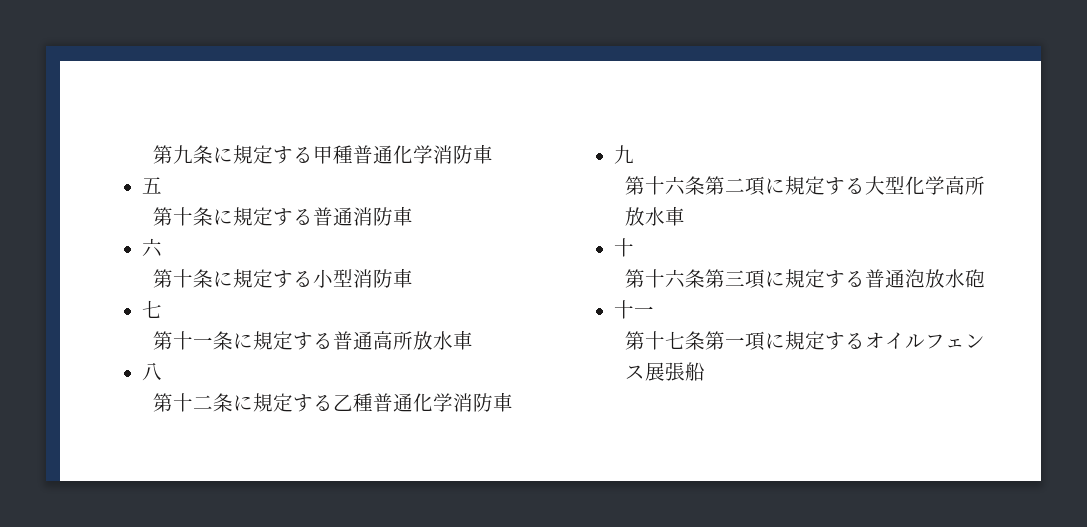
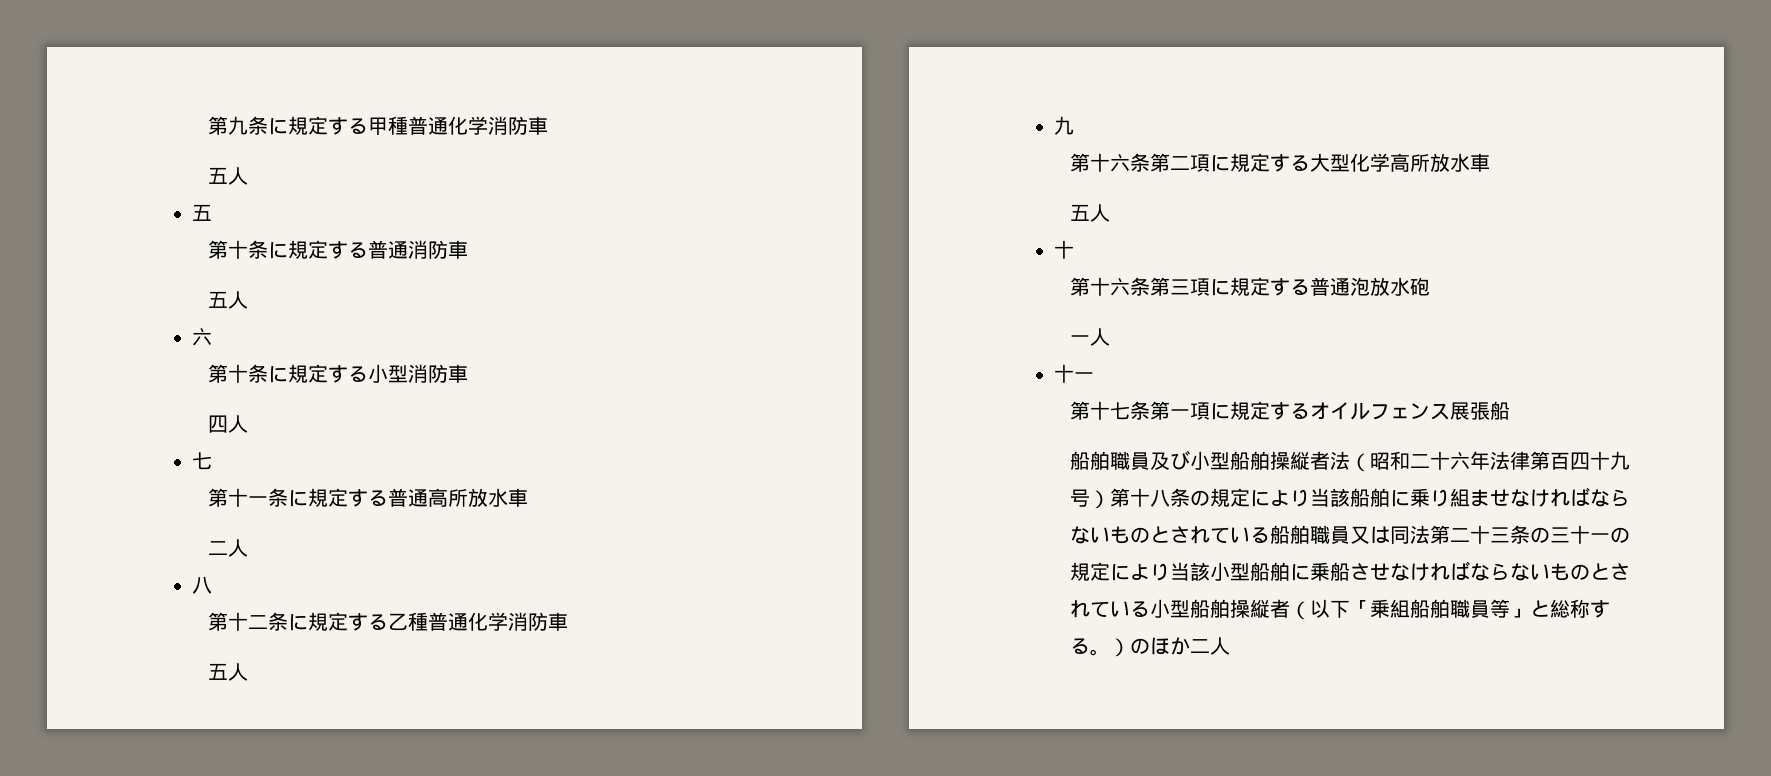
  第九条に規定する甲種普通化学消防車
+ 五人
  第十条に規定する普通消防車
+ 五人
+ 四人
  第十一条に規定する普通高所放水車
+ 二人
  第十二条に規定する乙種普通化学消防車
+ 五人
  第十六条第二項に規定する大型化学高所放水車
+ 五人
+ 一人
+ 船舶職員及び小型船舶操縦者法（昭和二十六年法律第百四十九号）第十八条の規定により当該船舶に乗り組ませなければならないものとされている船舶職員又は同法第二十三条の三十一の規定により当該小型船舶に乗船させなければならないものとされている小型船舶操縦者（以下「乗組船舶職員等」と総称する。）のほか二人

